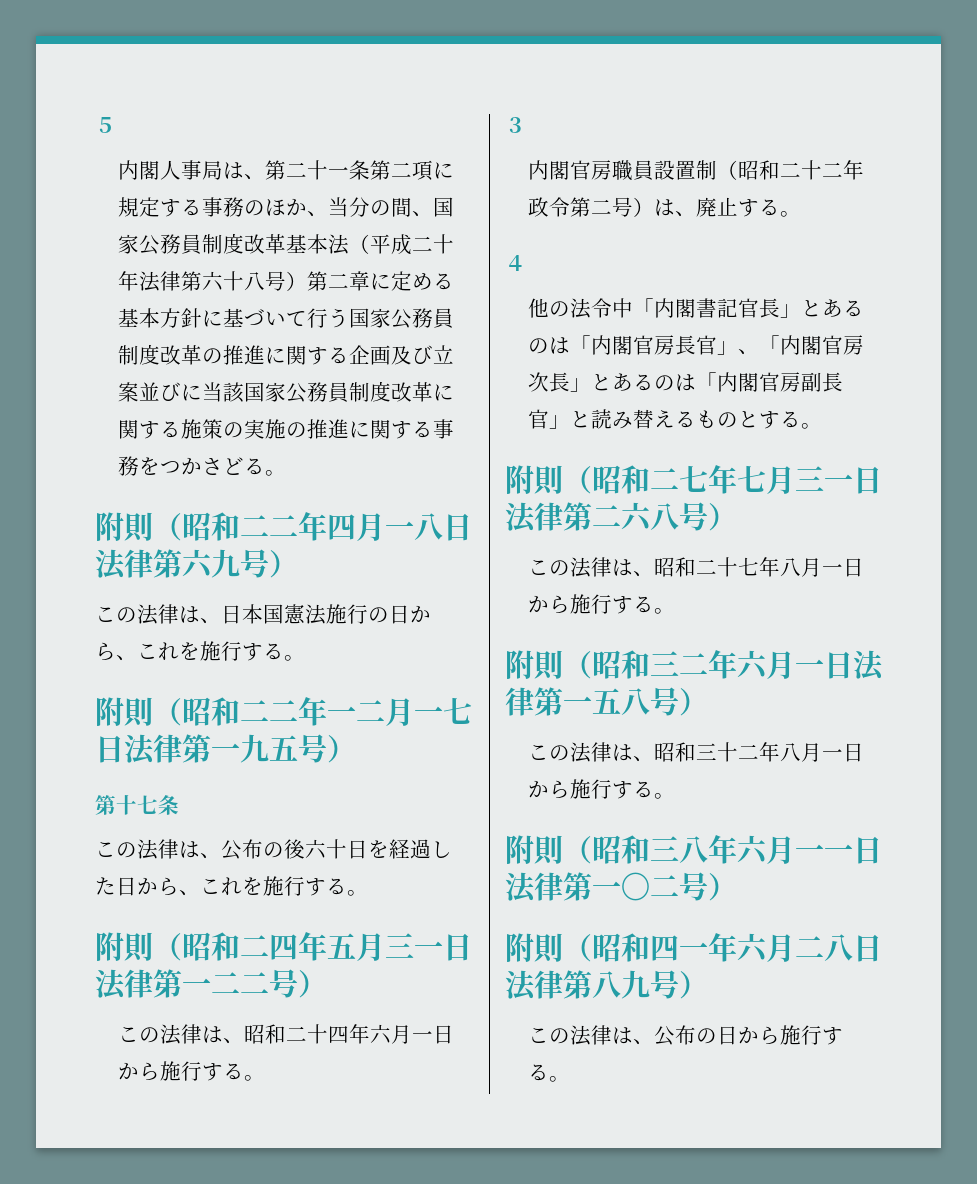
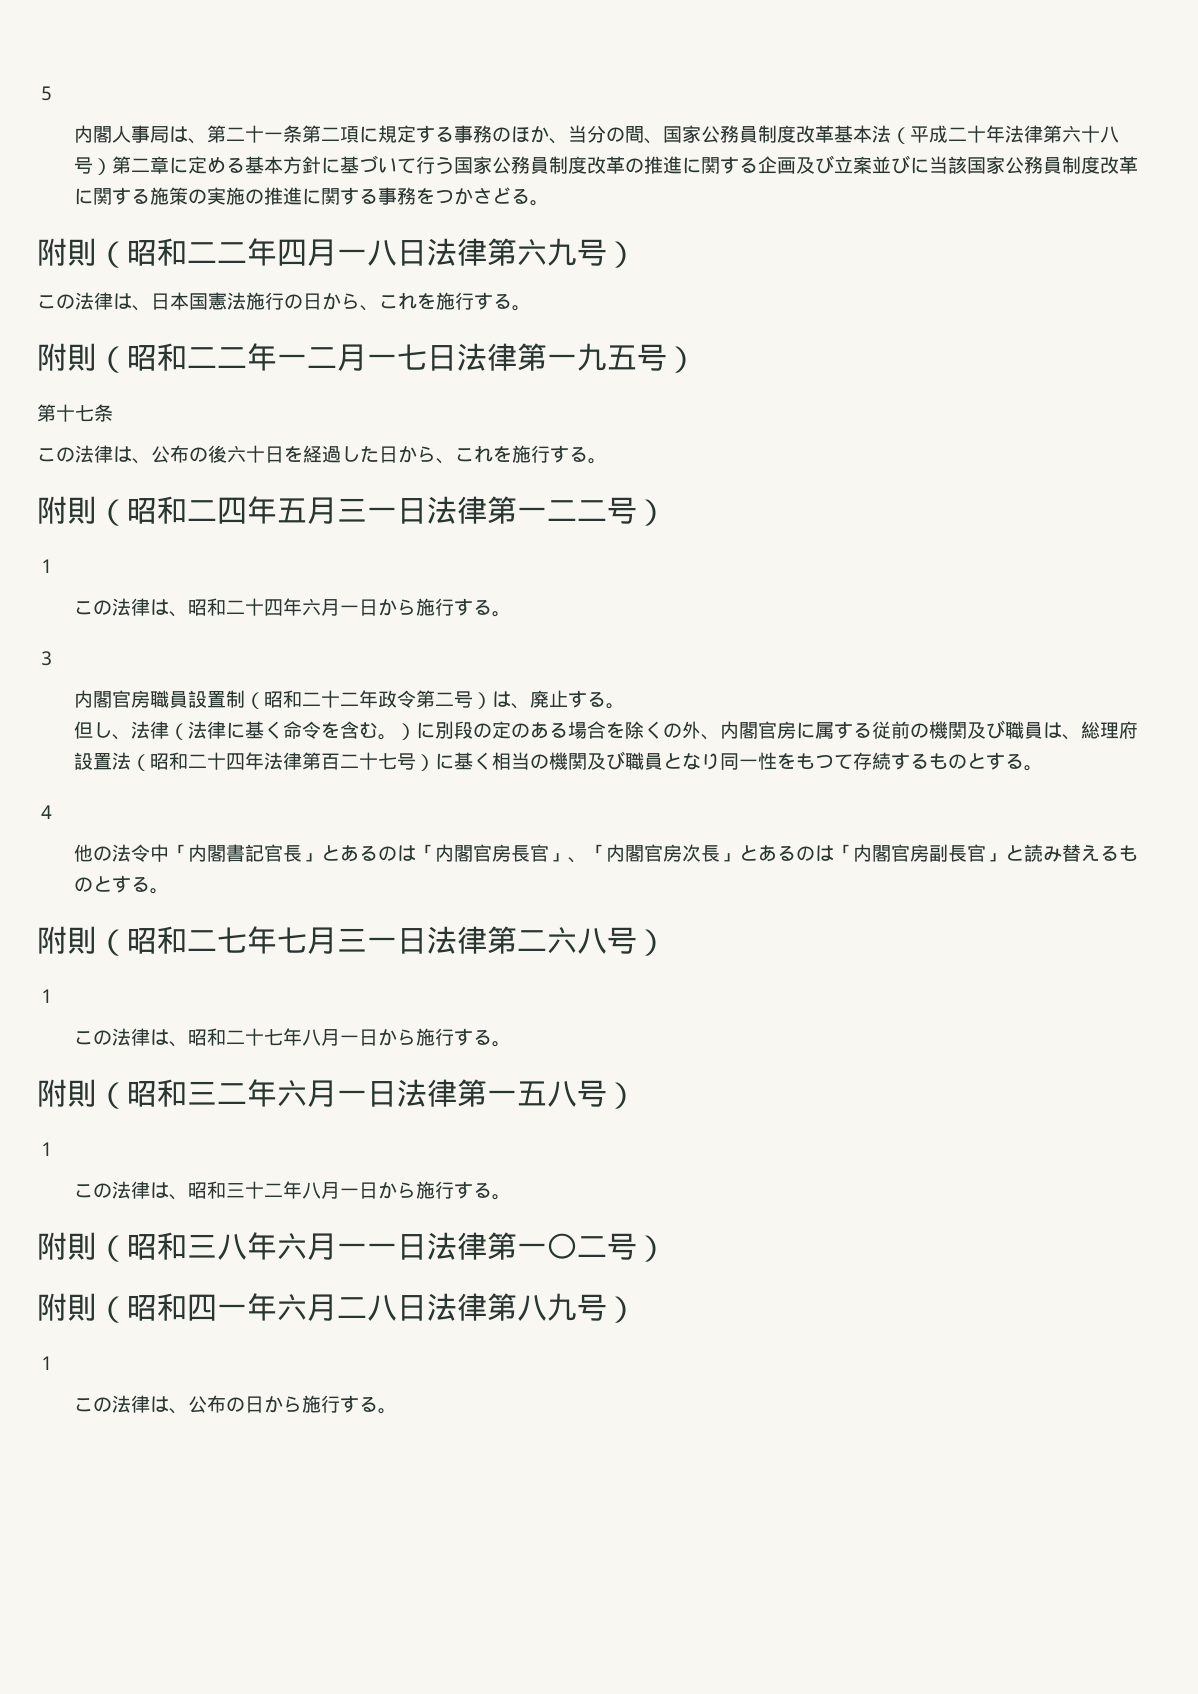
  附則（昭和二四年五月三一日法律第一二二号）
+ １
+ 但し、法律（法律に基く命令を含む。）に別段の定のある場合を除くの外、内閣官房に属する従前の機関及び職員は、総理府設置法（昭和二十四年法律第百二十七号）に基く相当の機関及び職員となり同一性をもつて存続するものとする。
  附則（昭和二七年七月三一日法律第二六八号）
+ １
  附則（昭和三二年六月一日法律第一五八号）
+ １
  附則（昭和四一年六月二八日法律第八九号）
+ １

